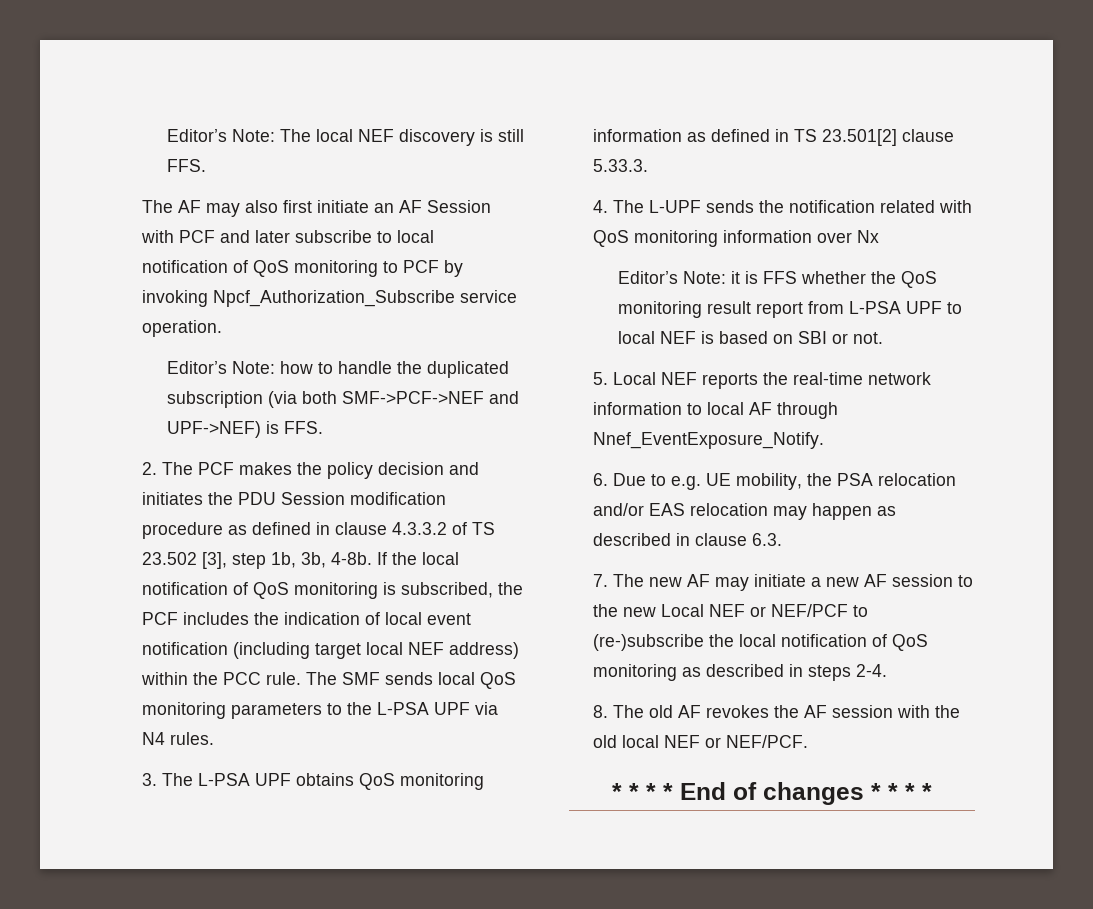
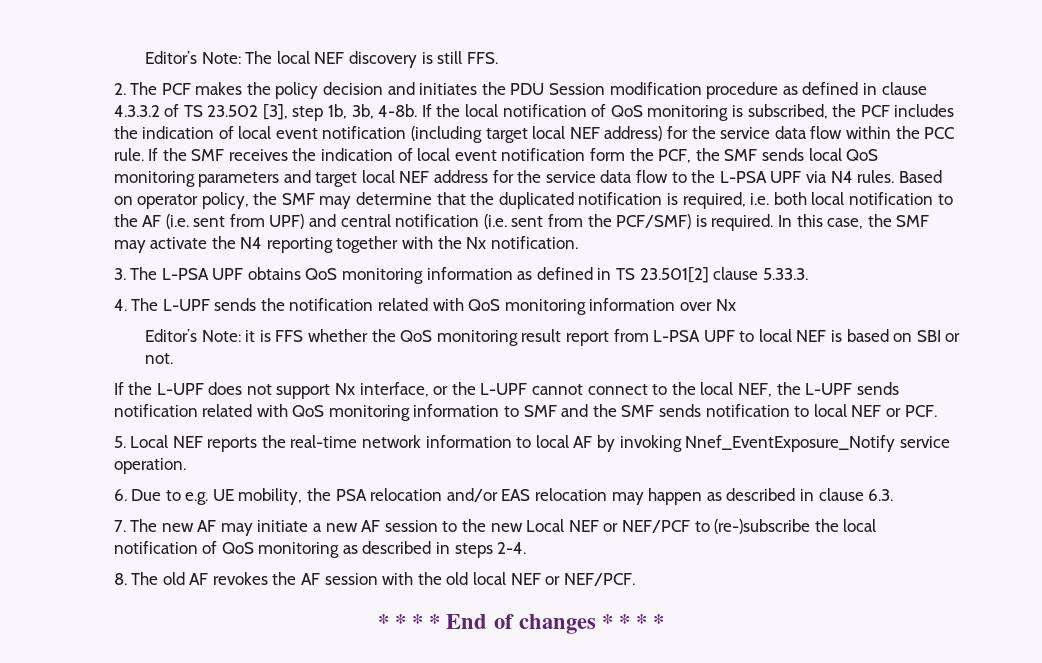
- The AF may also first initiate an AF Session with PCF and later subscribe to local notification of QoS monitoring to PCF by invoking Npcf_Authorization_Subscribe service operation.
- Editor’s Note: how to handle the duplicated subscription (via both SMF->PCF->NEF and UPF->NEF) is FFS.
- If the local notification of QoS monitoring is subscribed, the PCF includes the indication of local event notification (including target local NEF address) within the PCC rule. The SMF sends local QoS monitoring parameters to the L-PSA UPF via N4 rules.
+ If the local notification of QoS monitoring is subscribed, the PCF includes the indication of local event notification (including target local NEF address) for the service data flow within the PCC rule. If the SMF receives the indication of local event notification form the PCF, the SMF sends local QoS monitoring parameters and target local NEF address for the service data flow to the L-PSA UPF via N4 rules. Based on operator policy, the SMF may determine that the duplicated notification is required, i.e. both local notification to the AF (i.e. sent from UPF) and central notification (i.e. sent from the PCF/SMF) is required. In this case, the SMF may activate the N4 reporting together with the Nx notification.
+ If the L-UPF does not support Nx interface, or the L-UPF cannot connect to the local NEF, the L-UPF sends notification related with QoS monitoring information to SMF and the SMF sends notification to local NEF or PCF.
- 5. Local NEF reports the real-time network information to local AF through Nnef_EventExposure_Notify.
+ 5. Local NEF reports the real-time network information to local AF by invoking Nnef_EventExposure_Notify service operation.

